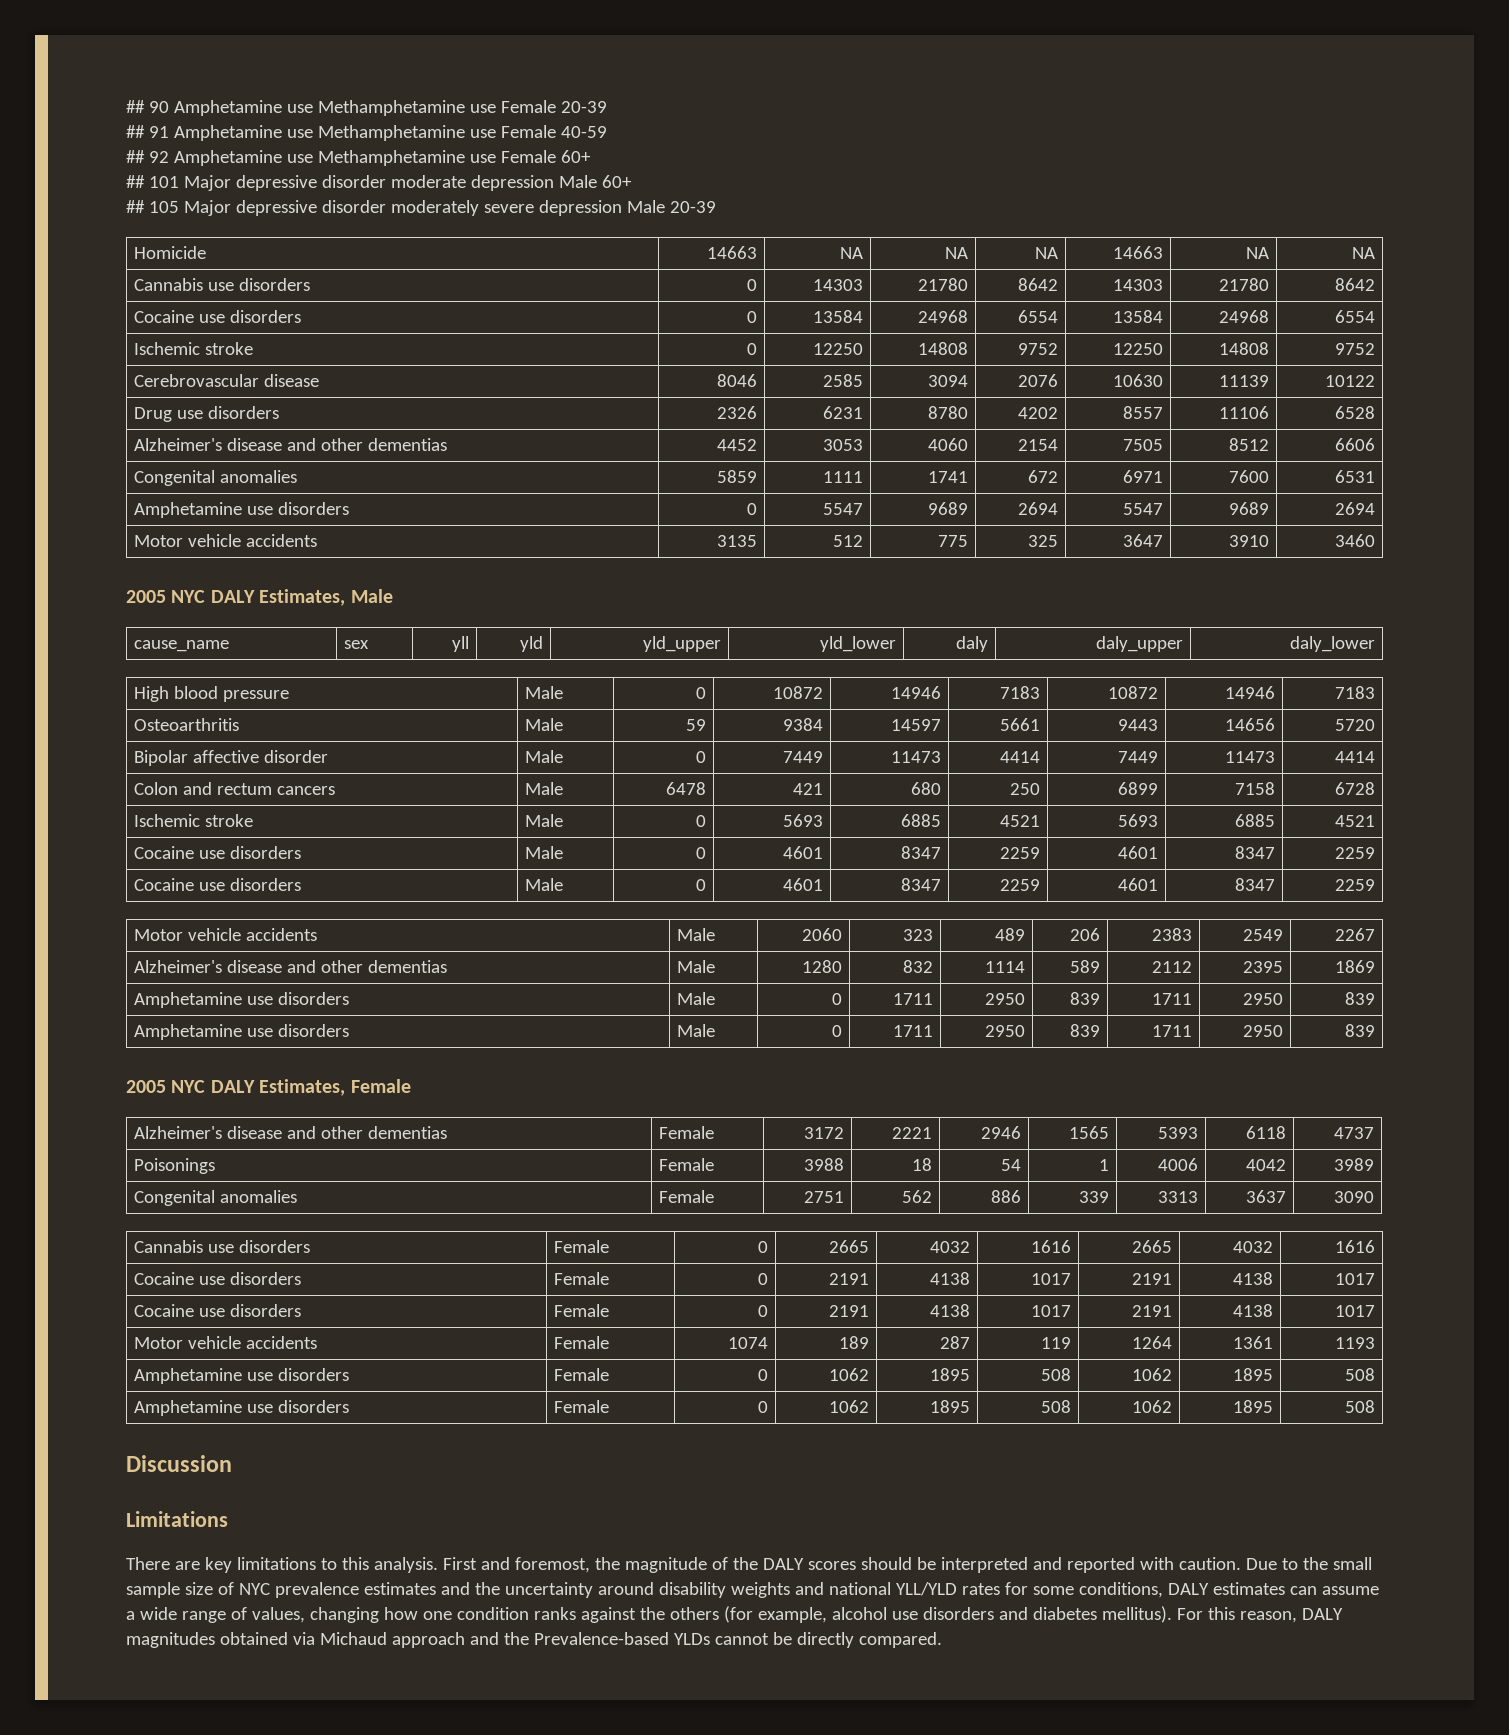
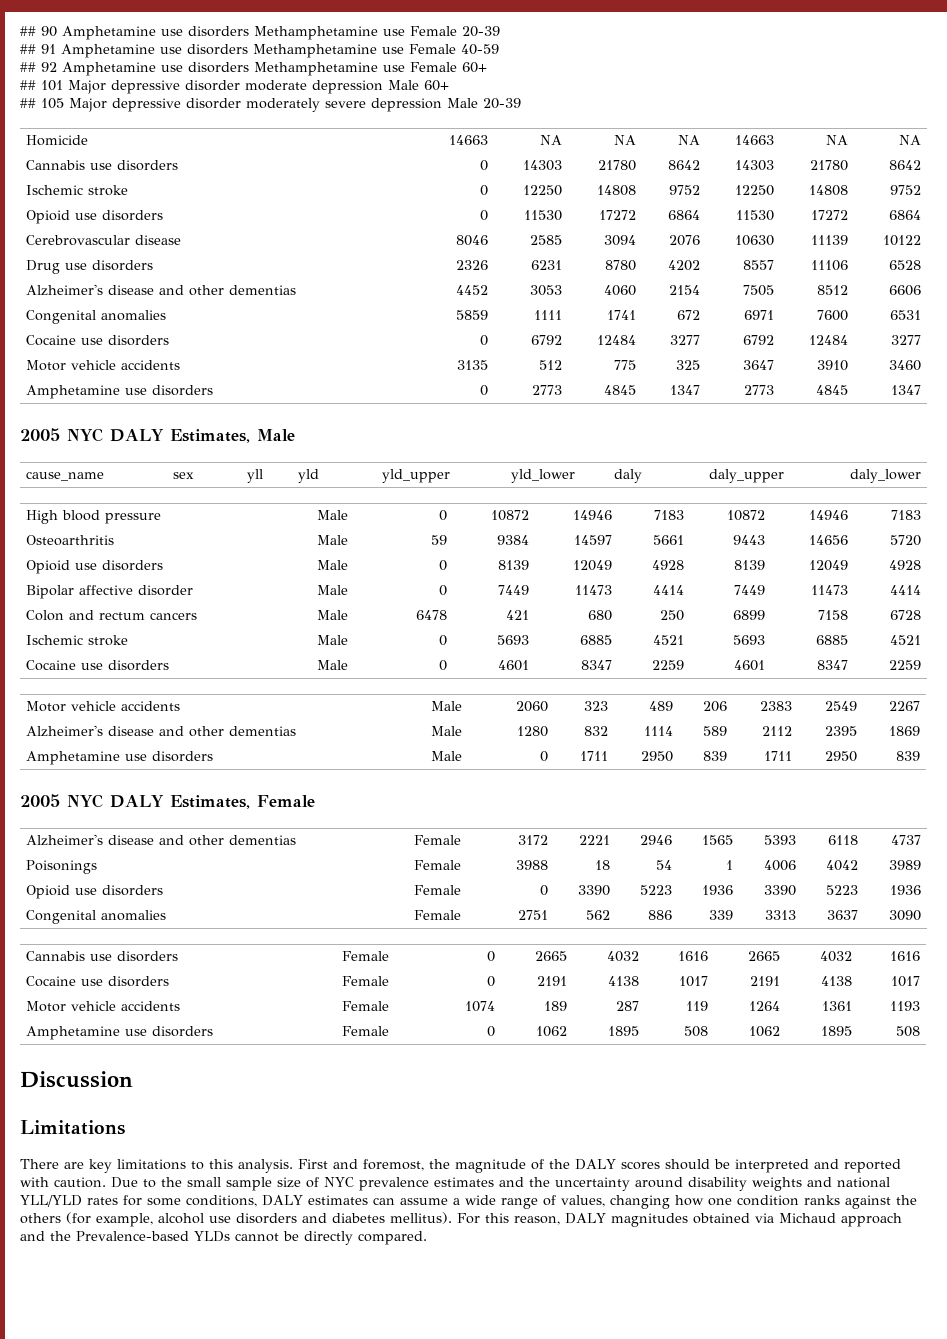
- ## 90 Amphetamine use Methamphetamine use Female 20-39
+ ## 90 Amphetamine use disorders Methamphetamine use Female 20-39
- ## 91 Amphetamine use Methamphetamine use Female 40-59
+ ## 91 Amphetamine use disorders Methamphetamine use Female 40-59
- ## 92 Amphetamine use Methamphetamine use Female 60+
+ ## 92 Amphetamine use disorders Methamphetamine use Female 60+
- Cocaine use disorders | 0 | 13584 | 24968 | 6554 | 13584 | 24968 | 6554
+ Opioid use disorders | 0 | 11530 | 17272 | 6864 | 11530 | 17272 | 6864
- Amphetamine use disorders | 0 | 5547 | 9689 | 2694 | 5547 | 9689 | 2694
+ Cocaine use disorders | 0 | 6792 | 12484 | 3277 | 6792 | 12484 | 3277
+ Amphetamine use disorders | 0 | 2773 | 4845 | 1347 | 2773 | 4845 | 1347
+ Opioid use disorders | Male | 0 | 8139 | 12049 | 4928 | 8139 | 12049 | 4928
  Ischemic stroke | Male | 0 | 5693 | 6885 | 4521 | 5693 | 6885 | 4521
- Cocaine use disorders | Male | 0 | 4601 | 8347 | 2259 | 4601 | 8347 | 2259
  Alzheimer's disease and other dementias | Male | 1280 | 832 | 1114 | 589 | 2112 | 2395 | 1869
- Amphetamine use disorders | Male | 0 | 1711 | 2950 | 839 | 1711 | 2950 | 839
+ Opioid use disorders | Female | 0 | 3390 | 5223 | 1936 | 3390 | 5223 | 1936
  Cannabis use disorders | Female | 0 | 2665 | 4032 | 1616 | 2665 | 4032 | 1616
- Cocaine use disorders | Female | 0 | 2191 | 4138 | 1017 | 2191 | 4138 | 1017
  Motor vehicle accidents | Female | 1074 | 189 | 287 | 119 | 1264 | 1361 | 1193
- Amphetamine use disorders | Female | 0 | 1062 | 1895 | 508 | 1062 | 1895 | 508

